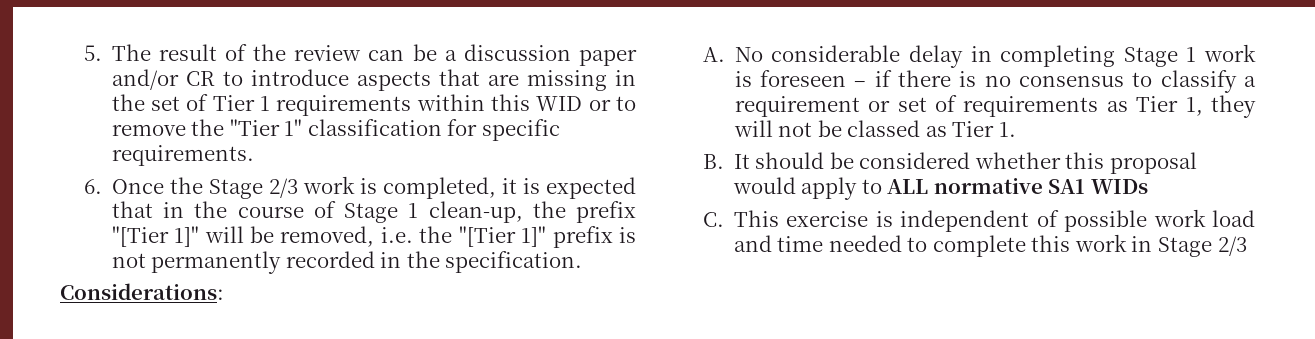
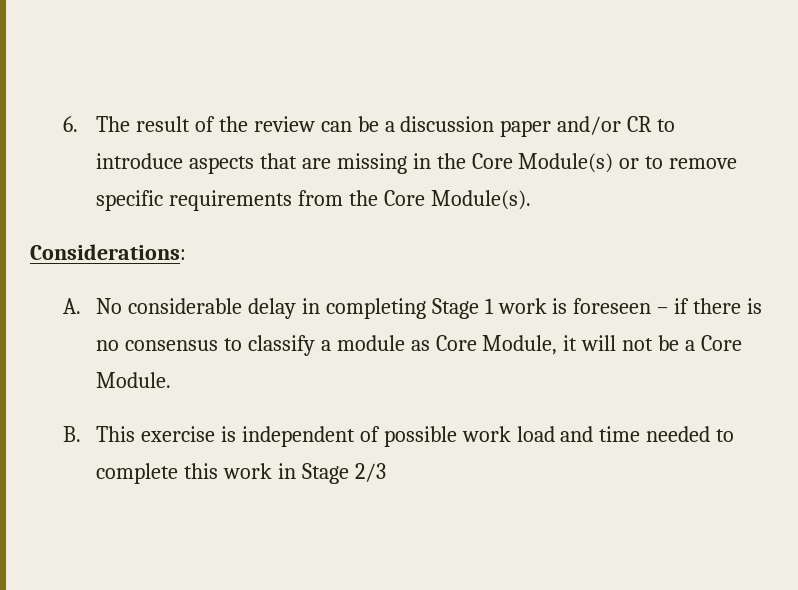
- 5. The result of the review can be a discussion paper and/or CR to introduce aspects that are missing in the set of Tier 1 requirements within this WID or to remove the "Tier 1" classification for specific requirements.
- 6. Once the Stage 2/3 work is completed, it is expected that in the course of Stage 1 clean-up, the prefix "[Tier 1]" will be removed, i.e. the "[Tier 1]" prefix is not permanently recorded in the specification.
+ 6. The result of the review can be a discussion paper and/or CR to introduce aspects that are missing in the Core Module(s) or to remove specific requirements from the Core Module(s).
- A. No considerable delay in completing Stage 1 work is foreseen – if there is no consensus to classify a requirement or set of requirements as Tier 1, they will not be classed as Tier 1.
- B. It should be considered whether this proposal would apply to ALL normative SA1 WIDs
- C. This exercise is independent of possible work load and time needed to complete this work in Stage 2/3
+ A. No considerable delay in completing Stage 1 work is foreseen – if there is no consensus to classify a module as Core Module, it will not be a Core Module.
+ B. This exercise is independent of possible work load and time needed to complete this work in Stage 2/3

